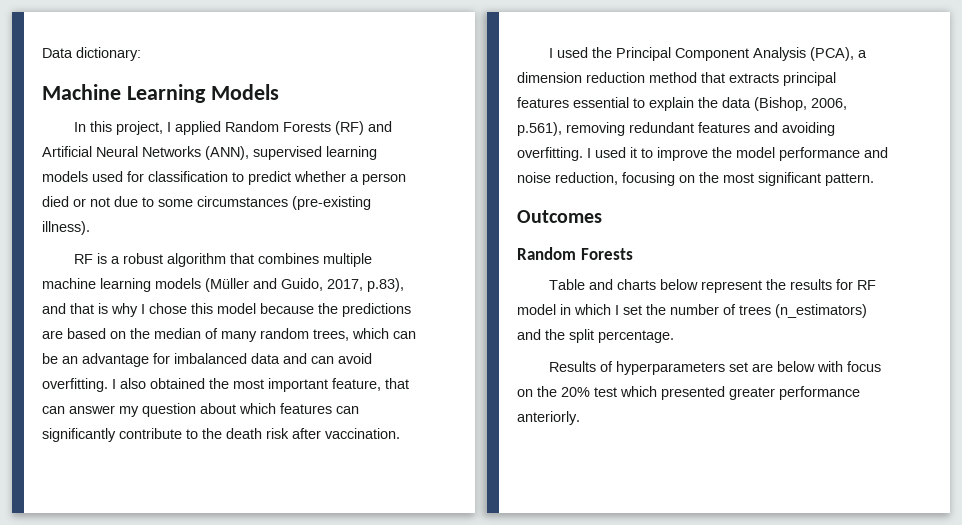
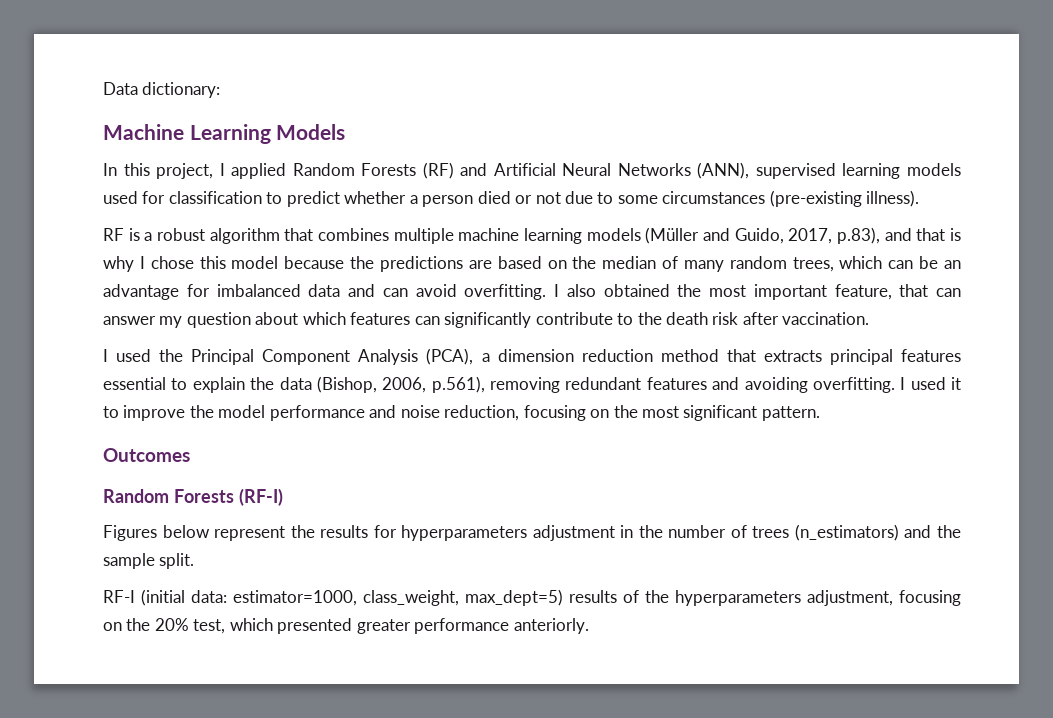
  Outcomes
- Random Forests
- Table and charts below represent the results for RF model in which I set the number of trees (n_estimators) and the split percentage.
- Results of hyperparameters set are below with focus on the 20% test which presented greater performance anteriorly.
+ Random Forests (RF-I)
+ Figures below represent the results for hyperparameters adjustment in the number of trees (n_estimators) and the sample split.
+ RF-I (initial data: estimator=1000, class_weight, max_dept=5) results of the hyperparameters adjustment, focusing on the 20% test, which presented greater performance anteriorly.

